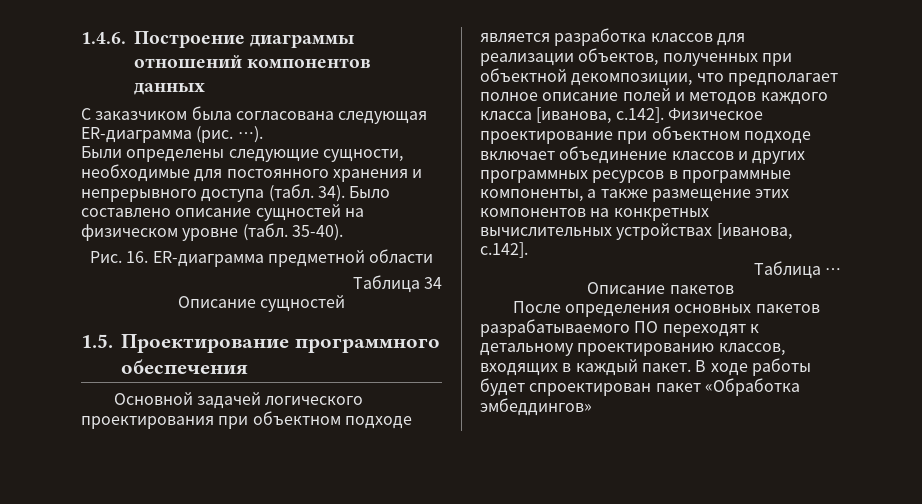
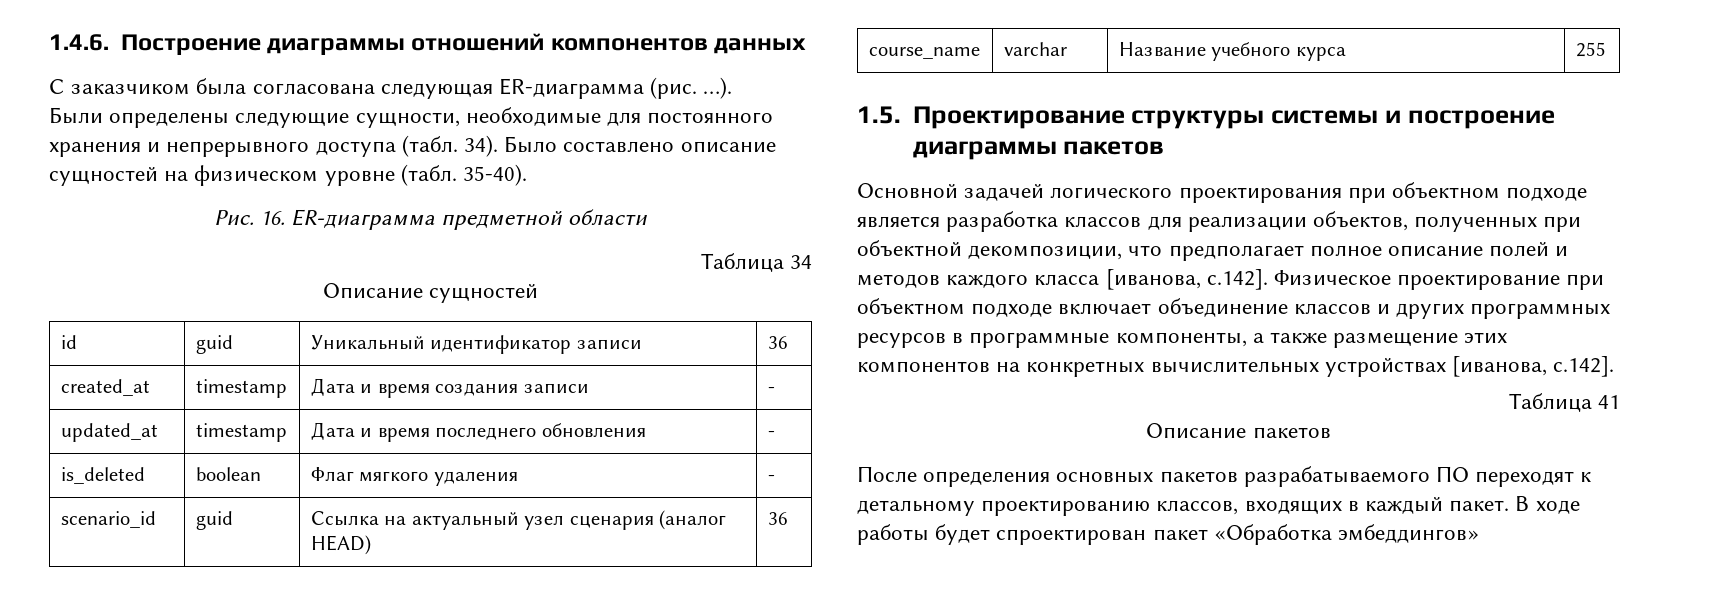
- 1.5. Проектирование программного обеспечения
+ id | guid | Уникальный идентификатор записи | 36
+ created_at | timestamp | Дата и время создания записи | -
+ updated_at | timestamp | Дата и время последнего обновления | -
+ is_deleted | boolean | Флаг мягкого удаления | -
+ scenario_id | guid | Ссылка на актуальный узел сценария (аналог HEAD) | 36
+ course_name | varchar | Название учебного курса | 255
+ 1.5. Проектирование структуры системы и построение диаграммы пакетов
- Таблица …
+ Таблица 41

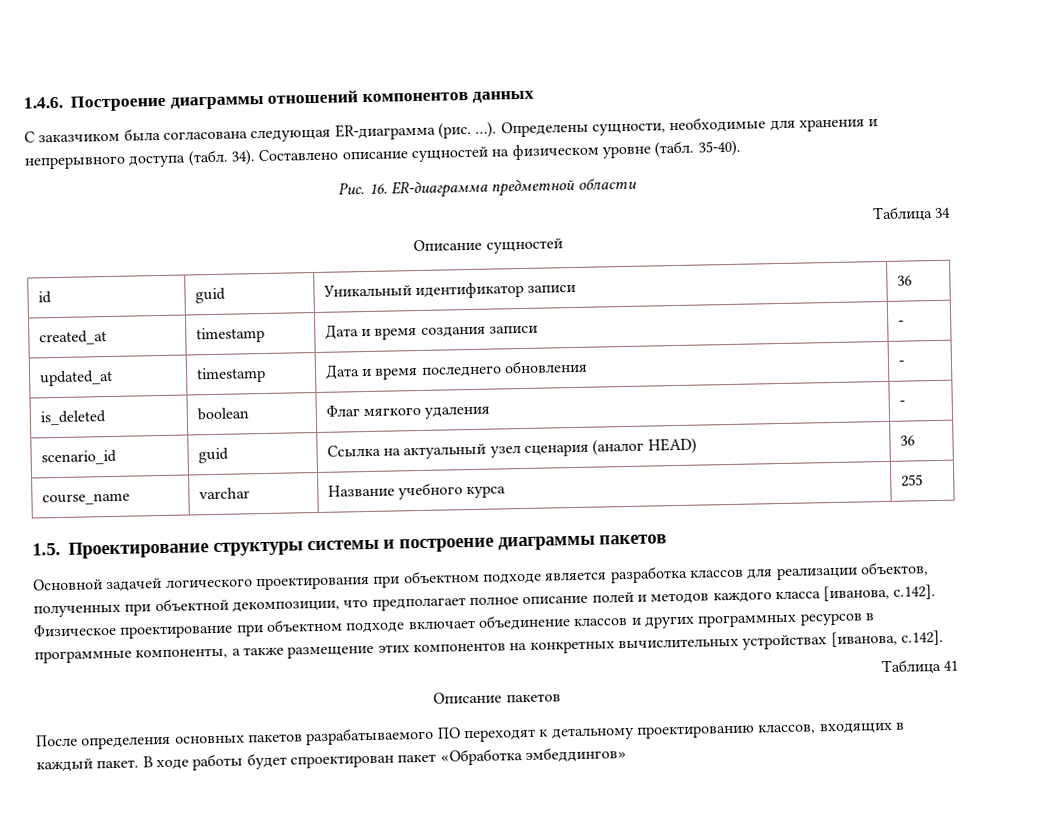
- …).
- Были определены следующие сущности, необходимые для постоянного хранения и непрерывного доступа (табл.
+ …). Определены сущности, необходимые для хранения и непрерывного доступа (табл.
- Было составлено описание сущностей на физическом уровне (табл.
+ Составлено описание сущностей на физическом уровне (табл.

